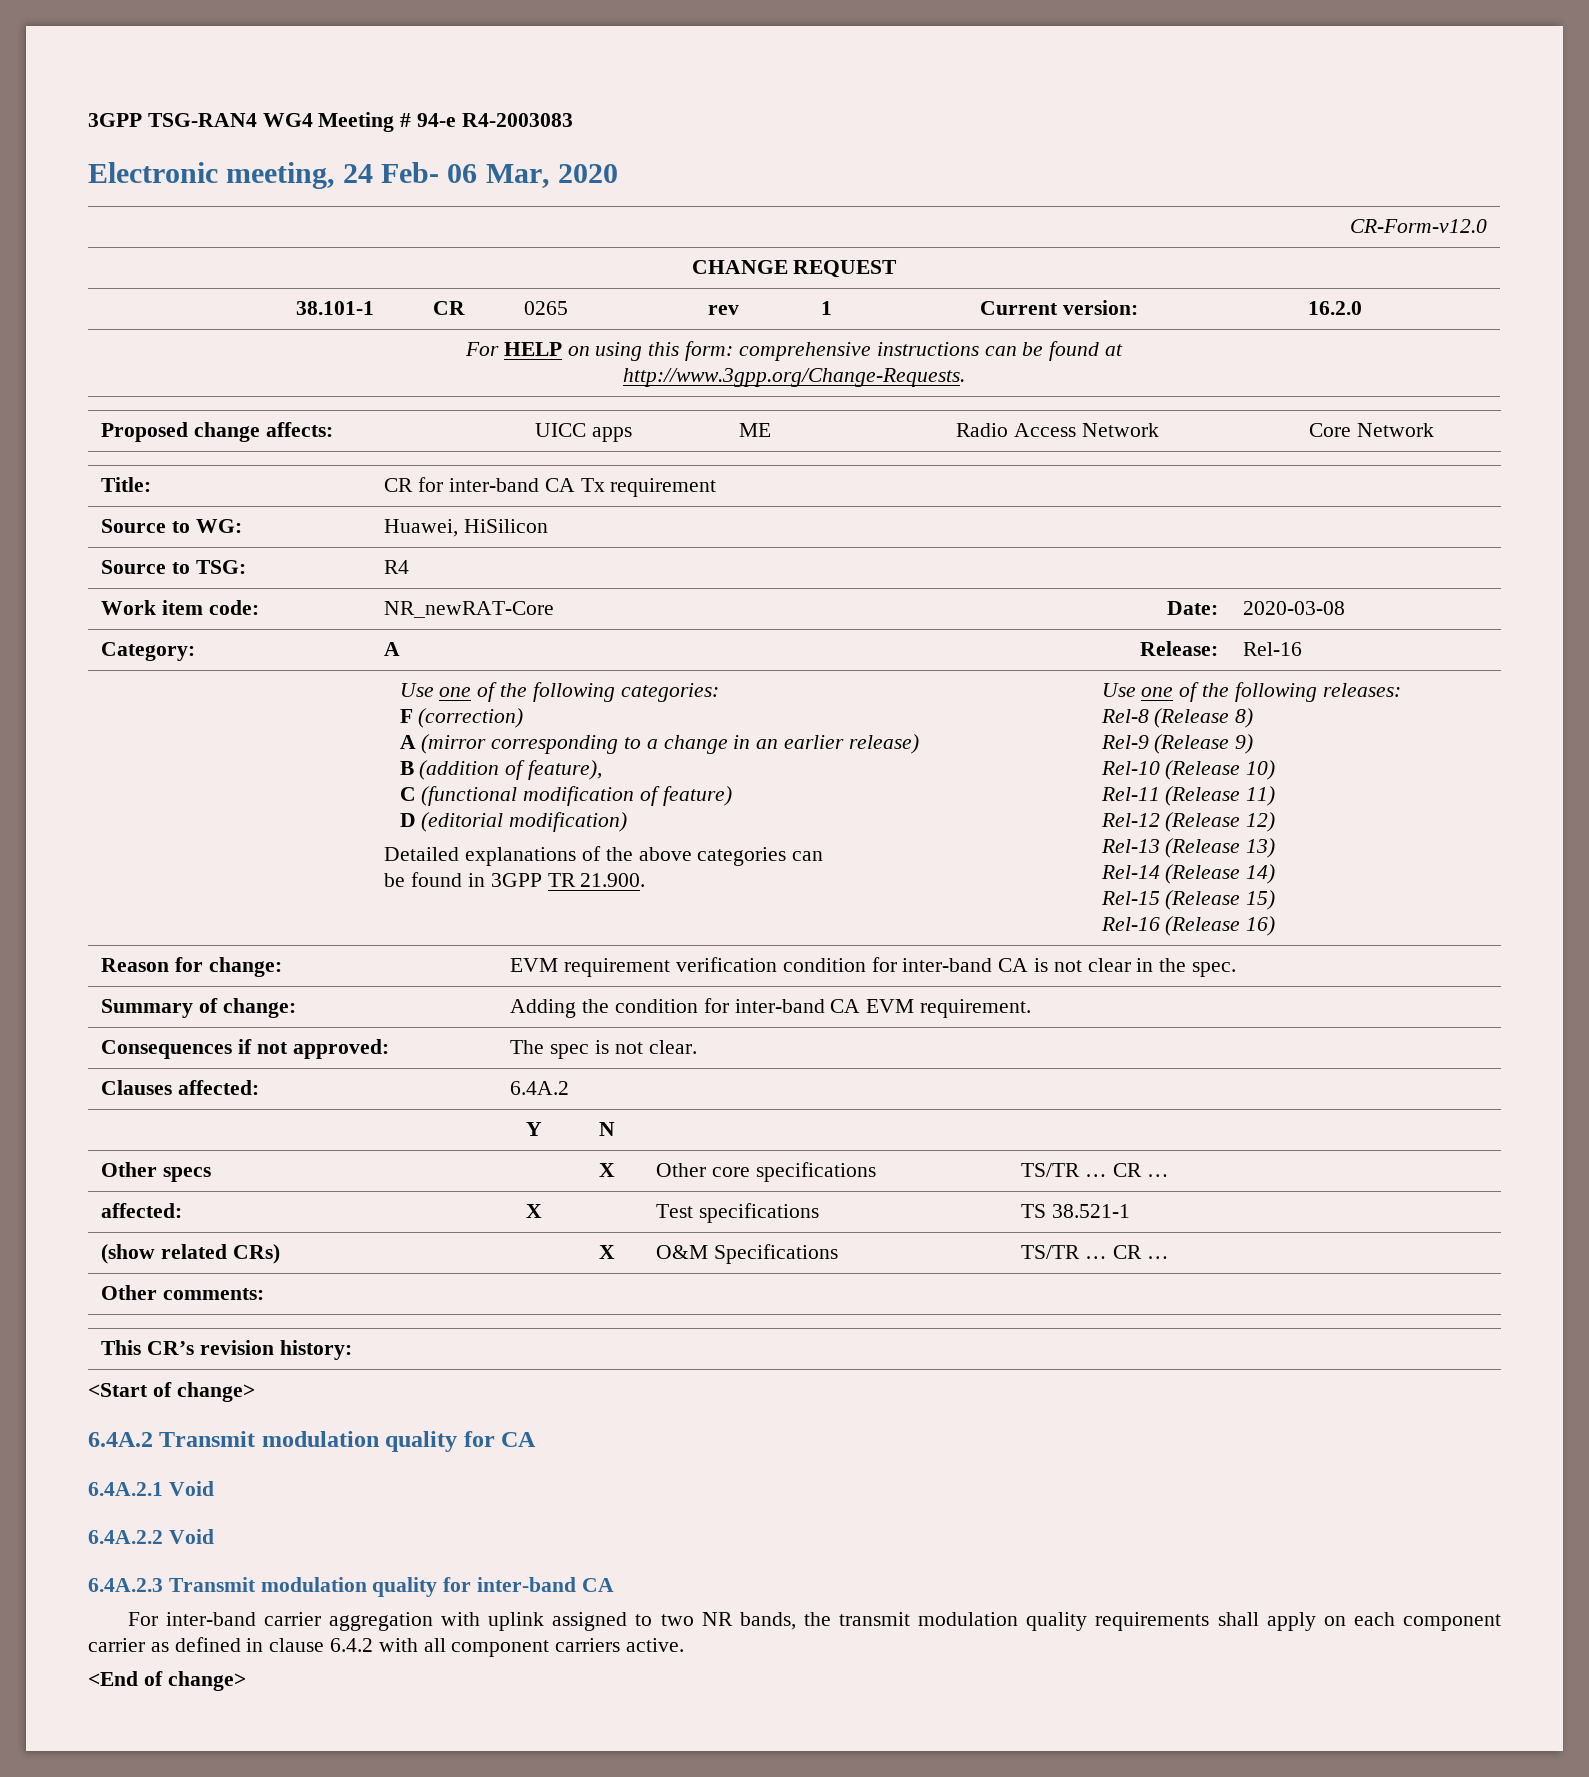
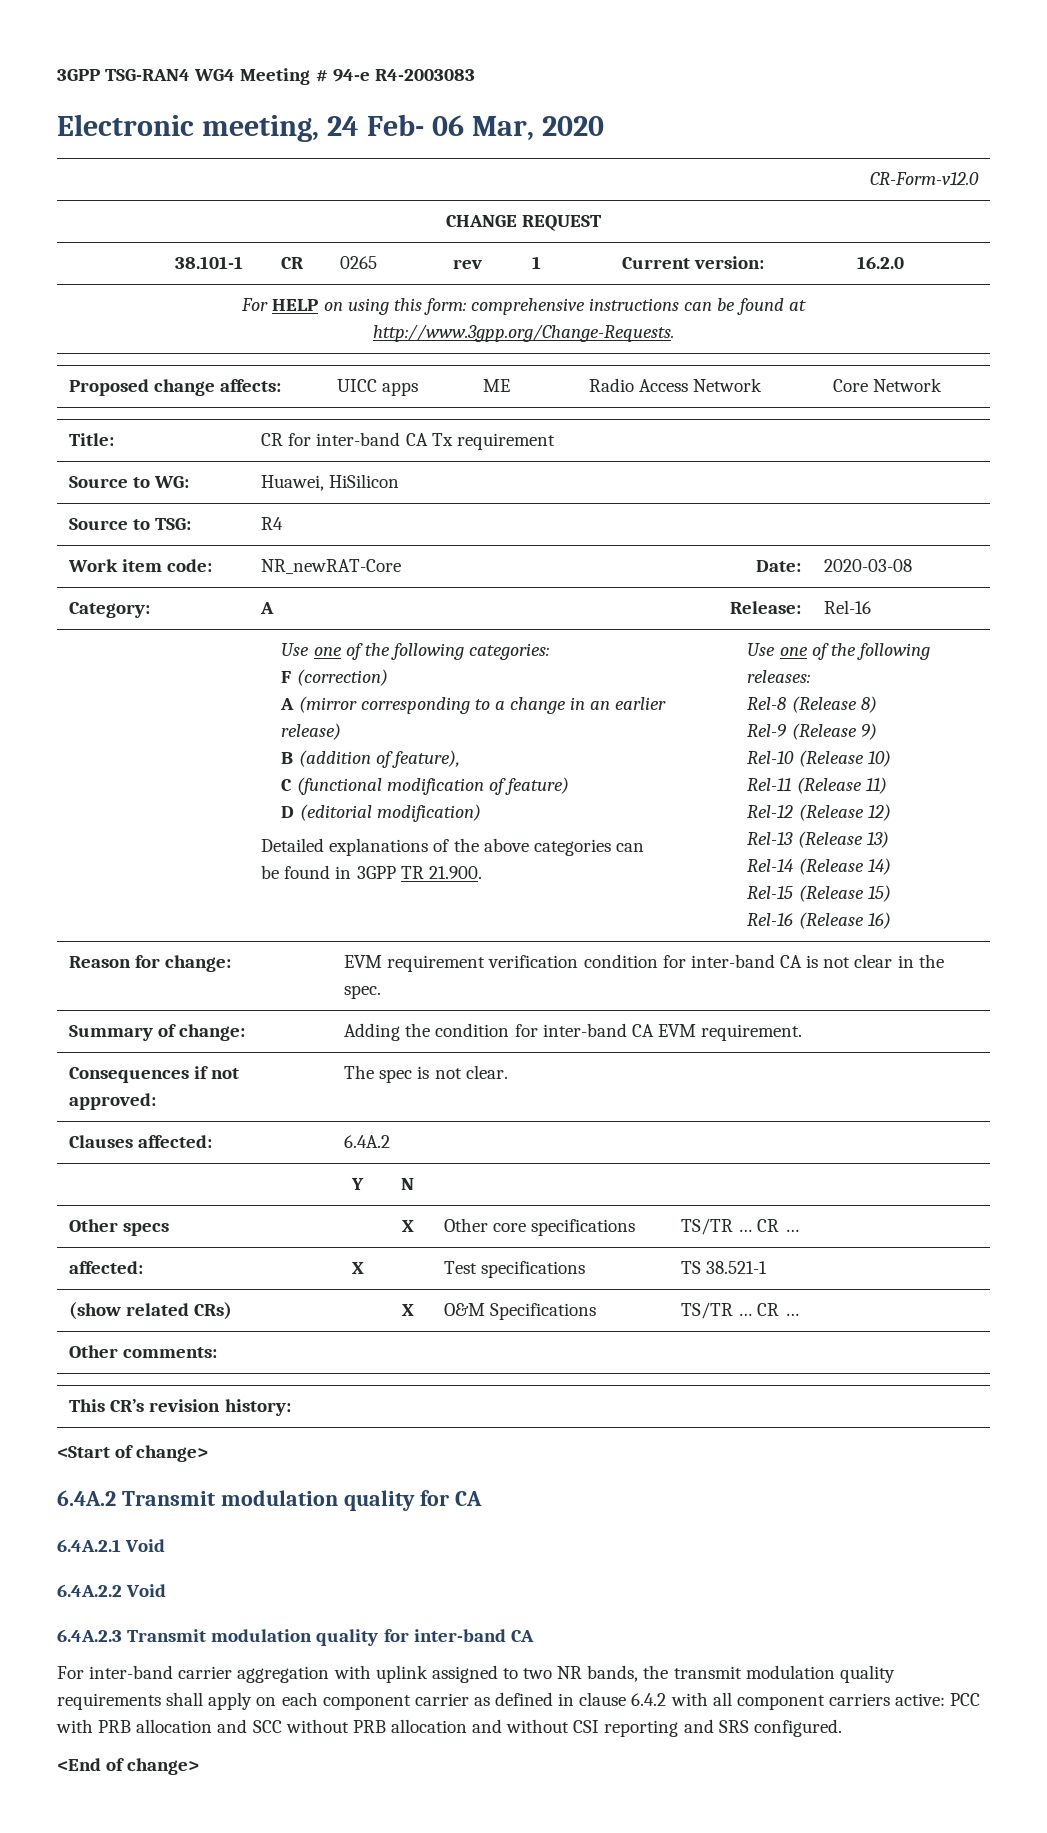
- For inter-band carrier aggregation with uplink assigned to two NR bands, the transmit modulation quality requirements shall apply on each component carrier as defined in clause 6.4.2 with all component carriers active.
+ For inter-band carrier aggregation with uplink assigned to two NR bands, the transmit modulation quality requirements shall apply on each component carrier as defined in clause 6.4.2 with all component carriers active: PCC with PRB allocation and SCC without PRB allocation and without CSI reporting and SRS configured.

